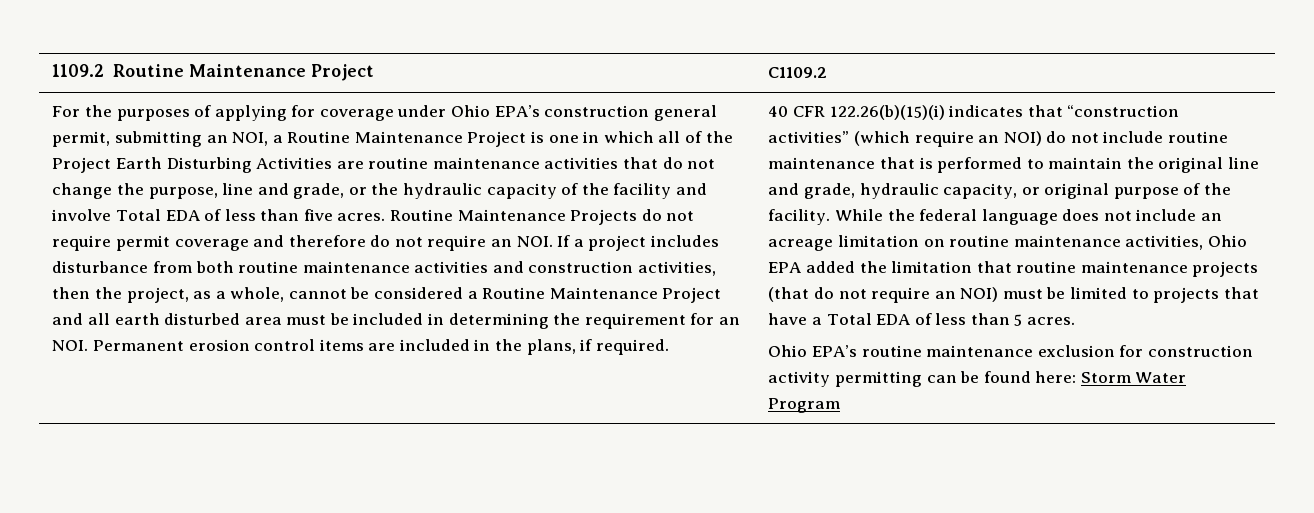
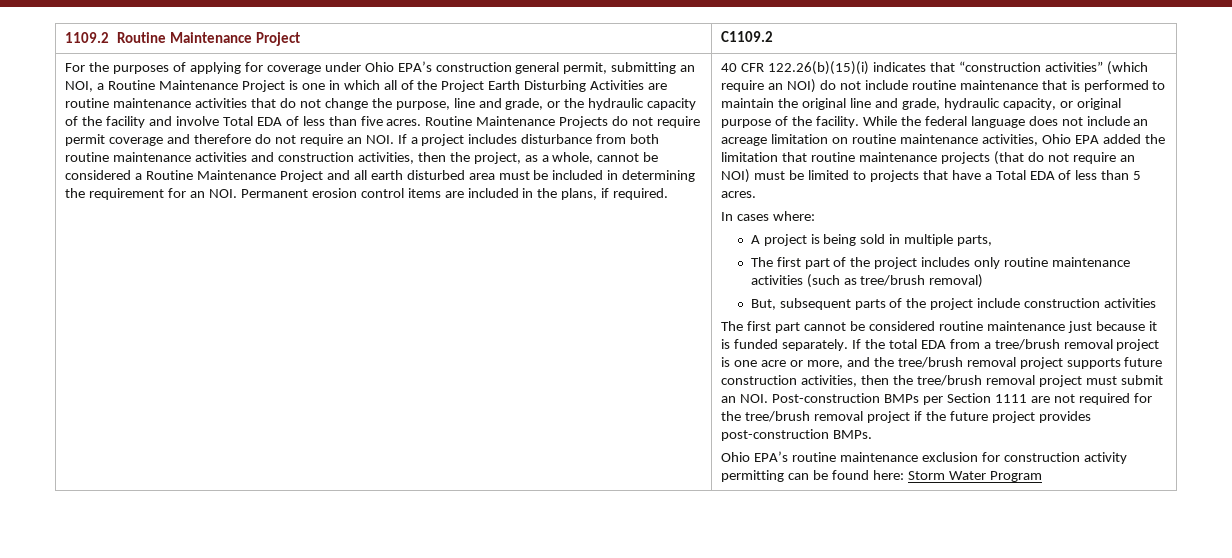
+ In cases where:
+ A project is being sold in multiple parts,
+ The first part of the project includes only routine maintenance activities (such as tree/brush removal)
+ But, subsequent parts of the project include construction activities
+ The first part cannot be considered routine maintenance just because it is funded separately. If the total EDA from a tree/brush removal project is one acre or more, and the tree/brush removal project supports future construction activities, then the tree/brush removal project must submit an NOI. Post-construction BMPs per Section 1111 are not required for the tree/brush removal project if the future project provides post-construction BMPs.

